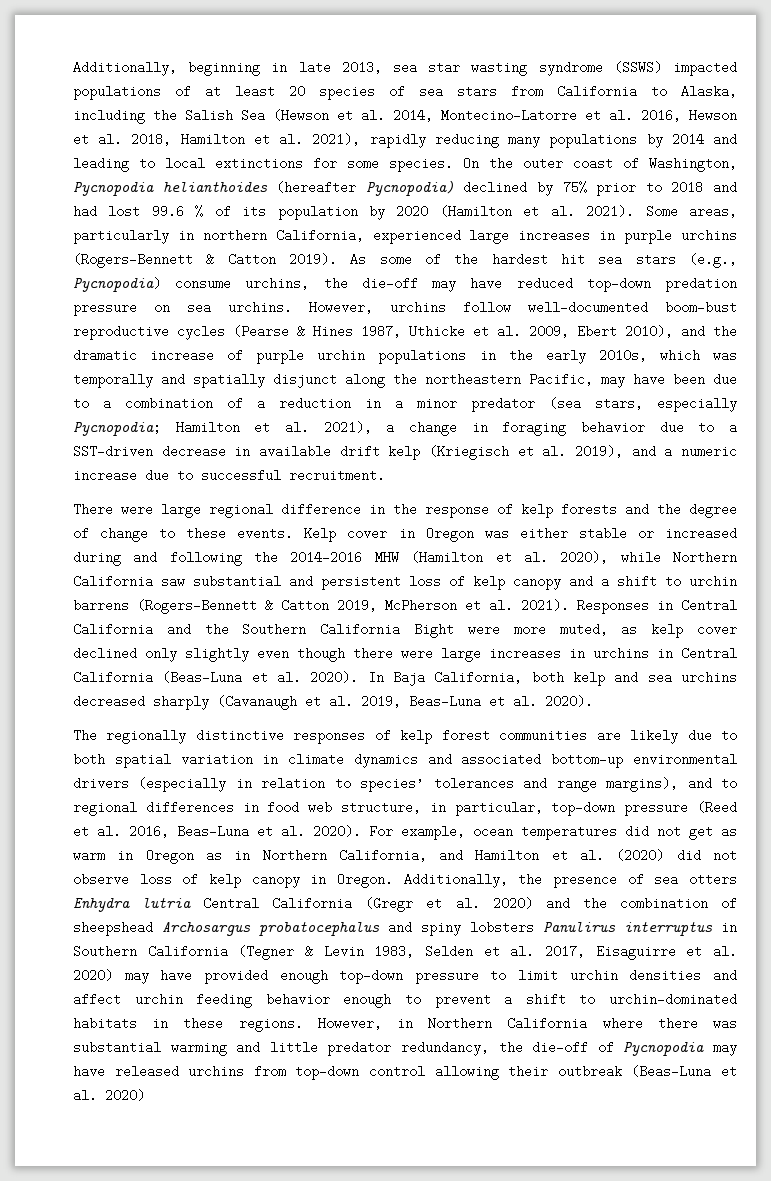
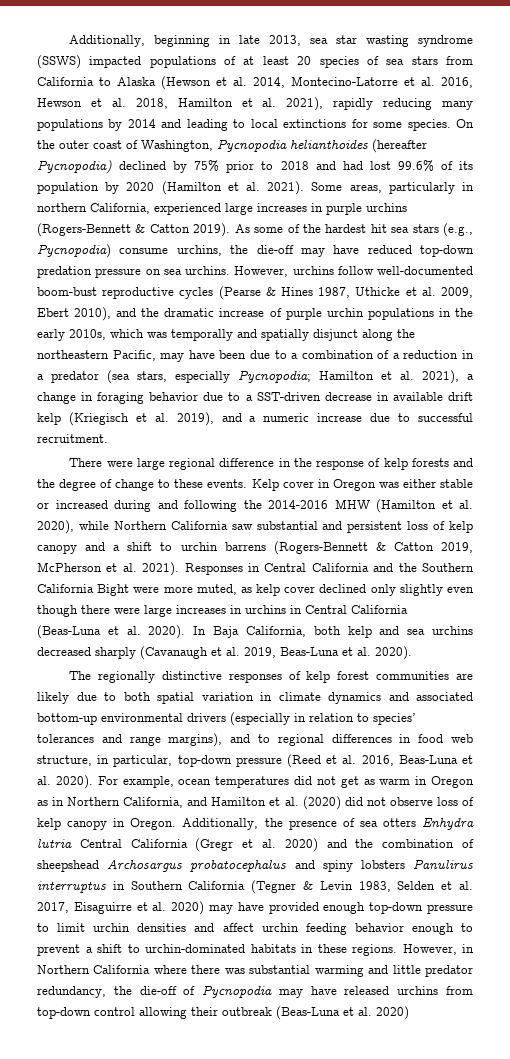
- Additionally, beginning in late 2013, sea star wasting syndrome (SSWS) impacted populations of at least 20 species of sea stars from California to Alaska, including the Salish Sea (Hewson et al. 2014, Montecino-Latorre et al. 2016, Hewson et al. 2018, Hamilton et al. 2021), rapidly reducing many populations by 2014 and leading to local extinctions for some species.
+ Additionally, beginning in late 2013, sea star wasting syndrome (SSWS) impacted populations of at least 20 species of sea stars from California to Alaska (Hewson et al. 2014, Montecino-Latorre et al. 2016, Hewson et al. 2018, Hamilton et al. 2021), rapidly reducing many populations by 2014 and leading to local extinctions for some species.
- On the outer coast of Washington, Pycnopodia helianthoides (hereafter Pycnopodia) declined by 75% prior to 2018 and had lost 99.6 % of its population by 2020 (Hamilton et al. 2021).
+ On the outer coast of Washington, Pycnopodia helianthoides (hereafter Pycnopodia) declined by 75% prior to 2018 and had lost 99.6% of its population by 2020 (Hamilton et al. 2021).
- However, urchins follow well-documented boom-bust reproductive cycles (Pearse & Hines 1987, Uthicke et al. 2009, Ebert 2010), and the dramatic increase of purple urchin populations in the early 2010s, which was temporally and spatially disjunct along the northeastern Pacific, may have been due to a combination of a reduction in a minor predator (sea stars, especially Pycnopodia;
+ However, urchins follow well-documented boom-bust reproductive cycles (Pearse & Hines 1987, Uthicke et al. 2009, Ebert 2010), and the dramatic increase of purple urchin populations in the early 2010s, which was temporally and spatially disjunct along the northeastern Pacific, may have been due to a combination of a reduction in a predator (sea stars, especially Pycnopodia;

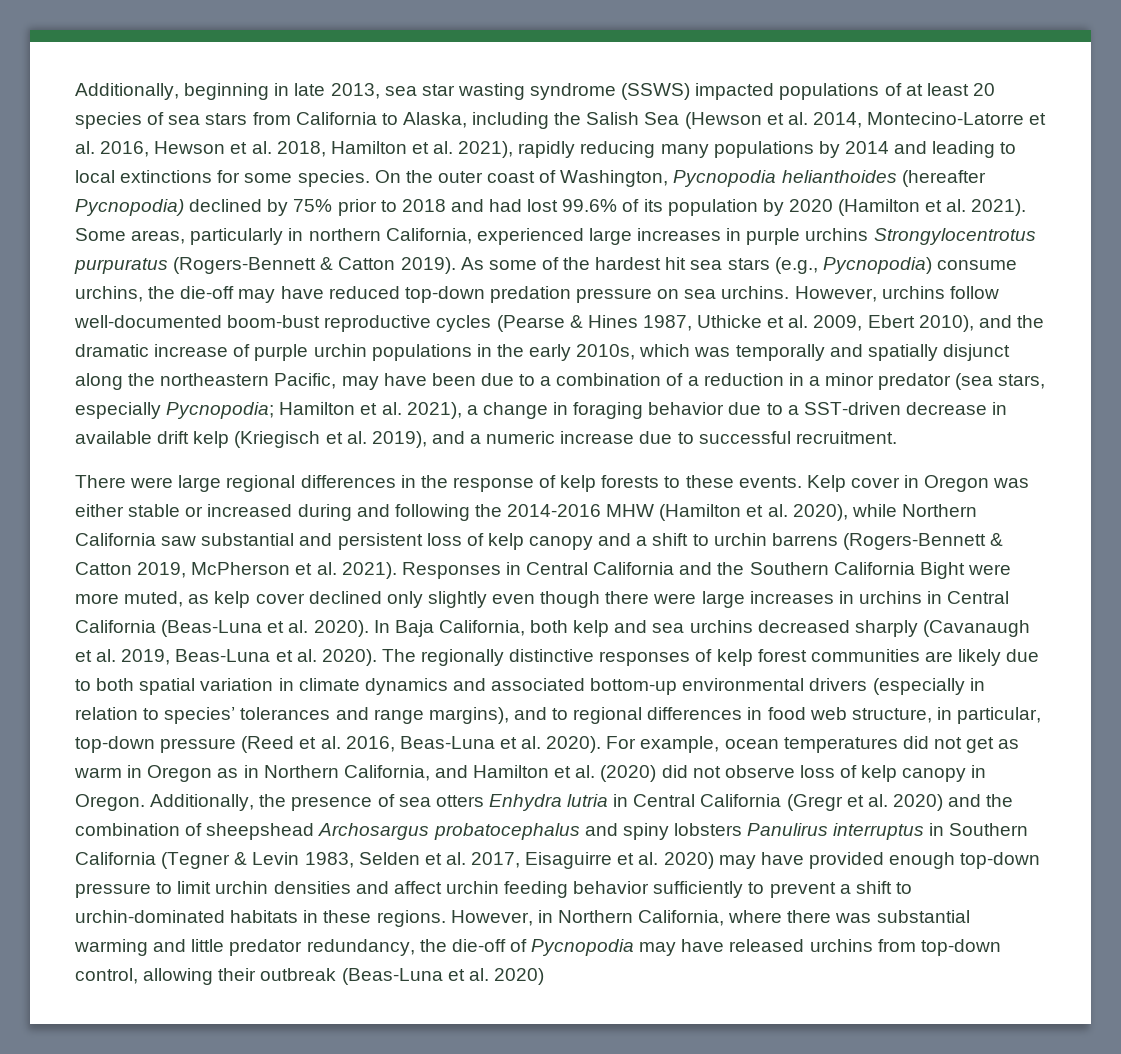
- Additionally, beginning in late 2013, sea star wasting syndrome (SSWS) impacted populations of at least 20 species of sea stars from California to Alaska (Hewson et al. 2014, Montecino-Latorre et al. 2016, Hewson et al. 2018, Hamilton et al. 2021), rapidly reducing many populations by 2014 and leading to local extinctions for some species.
+ Additionally, beginning in late 2013, sea star wasting syndrome (SSWS) impacted populations of at least 20 species of sea stars from California to Alaska, including the Salish Sea (Hewson et al. 2014, Montecino-Latorre et al. 2016, Hewson et al. 2018, Hamilton et al. 2021), rapidly reducing many populations by 2014 and leading to local extinctions for some species.
- Some areas, particularly in northern California, experienced large increases in purple urchins (Rogers-Bennett & Catton 2019).
+ Some areas, particularly in northern California, experienced large increases in purple urchins Strongylocentrotus purpuratus (Rogers-Bennett & Catton 2019).
- However, urchins follow well-documented boom-bust reproductive cycles (Pearse & Hines 1987, Uthicke et al. 2009, Ebert 2010), and the dramatic increase of purple urchin populations in the early 2010s, which was temporally and spatially disjunct along the northeastern Pacific, may have been due to a combination of a reduction in a predator (sea stars, especially Pycnopodia;
+ However, urchins follow well-documented boom-bust reproductive cycles (Pearse & Hines 1987, Uthicke et al. 2009, Ebert 2010), and the dramatic increase of purple urchin populations in the early 2010s, which was temporally and spatially disjunct along the northeastern Pacific, may have been due to a combination of a reduction in a minor predator (sea stars, especially Pycnopodia;
- There were large regional difference in the response of kelp forests and the degree of change to these events.
+ There were large regional differences in the response of kelp forests to these events.
- In Baja California, both kelp and sea urchins decreased sharply (Cavanaugh et al. 2019, Beas-Luna et al. 2020).
- The regionally distinctive responses of kelp forest communities are likely due to both spatial variation in climate dynamics and associated bottom-up environmental drivers (especially in relation to species’ tolerances and range margins), and to regional differences in food web structure, in particular, top-down pressure (Reed et al. 2016, Beas-Luna et al. 2020).
+ In Baja California, both kelp and sea urchins decreased sharply (Cavanaugh et al. 2019, Beas-Luna et al. 2020). The regionally distinctive responses of kelp forest communities are likely due to both spatial variation in climate dynamics and associated bottom-up environmental drivers (especially in relation to species’ tolerances and range margins), and to regional differences in food web structure, in particular, top-down pressure (Reed et al. 2016, Beas-Luna et al. 2020).
- Additionally, the presence of sea otters Enhydra lutria Central California (Gregr et al. 2020) and the combination of sheepshead Archosargus probatocephalus and spiny lobsters Panulirus interruptus in Southern California (Tegner & Levin 1983, Selden et al. 2017, Eisaguirre et al. 2020) may have provided enough top-down pressure to limit urchin densities and affect urchin feeding behavior enough to prevent a shift to urchin-dominated habitats in these regions.
+ Additionally, the presence of sea otters Enhydra lutria in Central California (Gregr et al. 2020) and the combination of sheepshead Archosargus probatocephalus and spiny lobsters Panulirus interruptus in Southern California (Tegner & Levin 1983, Selden et al. 2017, Eisaguirre et al. 2020) may have provided enough top-down pressure to limit urchin densities and affect urchin feeding behavior sufficiently to prevent a shift to urchin-dominated habitats in these regions.
- However, in Northern California where there was substantial warming and little predator redundancy, the die-off of Pycnopodia may have released urchins from top-down control allowing their outbreak (Beas-Luna et al. 2020)
+ However, in Northern California, where there was substantial warming and little predator redundancy, the die-off of Pycnopodia may have released urchins from top-down control, allowing their outbreak (Beas-Luna et al. 2020)

